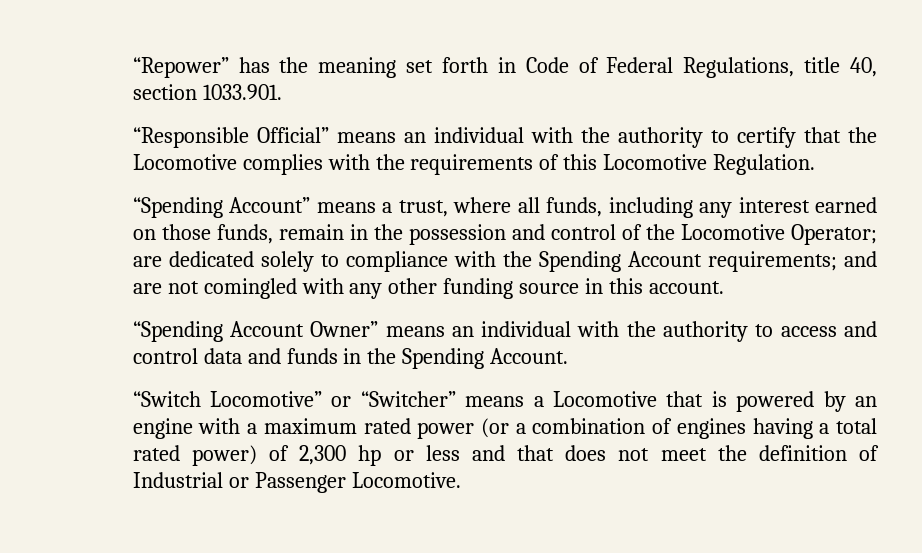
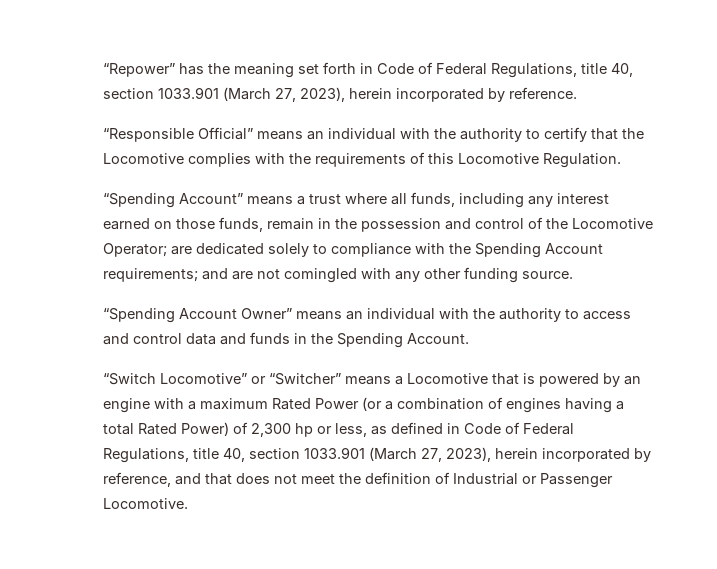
- “Repower” has the meaning set forth in Code of Federal Regulations, title 40, section 1033.901.
+ “Repower” has the meaning set forth in Code of Federal Regulations, title 40, section 1033.901 (March 27, 2023), herein incorporated by reference.
- “Spending Account” means a trust, where all funds, including any interest earned on those funds, remain in the possession and control of the Locomotive Operator; are dedicated solely to compliance with the Spending Account requirements; and are not comingled with any other funding source in this account.
+ “Spending Account” means a trust where all funds, including any interest earned on those funds, remain in the possession and control of the Locomotive Operator; are dedicated solely to compliance with the Spending Account requirements; and are not comingled with any other funding source.
- “Switch Locomotive” or “Switcher” means a Locomotive that is powered by an engine with a maximum rated power (or a combination of engines having a total rated power) of 2,300 hp or less and that does not meet the definition of Industrial or Passenger Locomotive.
+ “Switch Locomotive” or “Switcher” means a Locomotive that is powered by an engine with a maximum Rated Power (or a combination of engines having a total Rated Power) of 2,300 hp or less, as defined in Code of Federal Regulations, title 40, section 1033.901 (March 27, 2023), herein incorporated by reference, and that does not meet the definition of Industrial or Passenger Locomotive.

